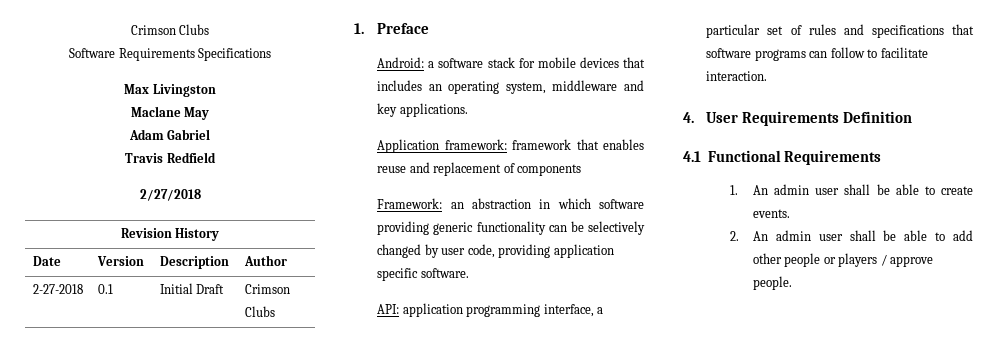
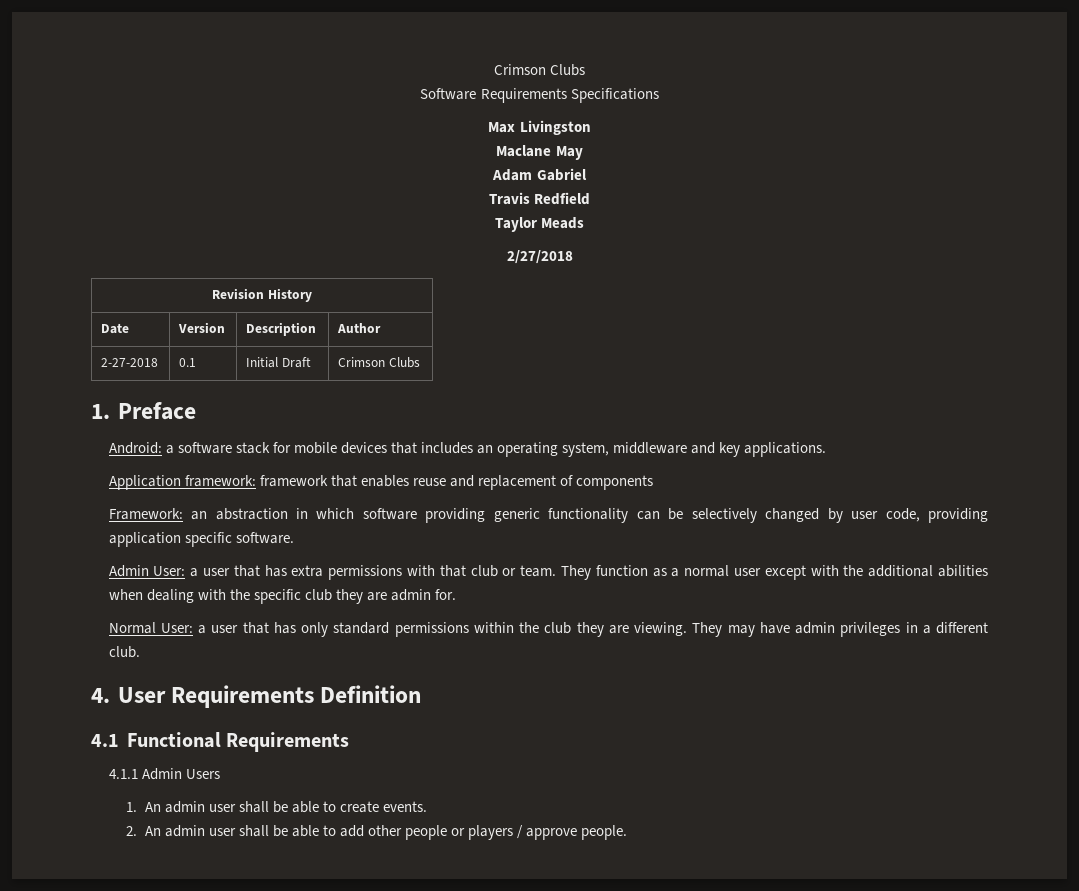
+ Taylor Meads
- API: application programming interface, a particular set of rules and specifications that software programs can follow to facilitate interaction.
+ Admin User: a user that has extra permissions with that club or team. They function as a normal user except with the additional abilities when dealing with the specific club they are admin for.
+ Normal User: a user that has only standard permissions within the club they are viewing. They may have admin privileges in a different club.
+ 4.1.1 Admin Users

